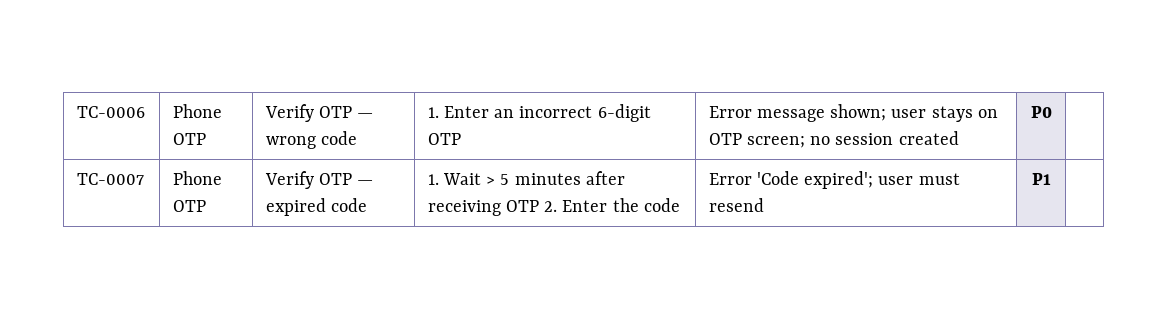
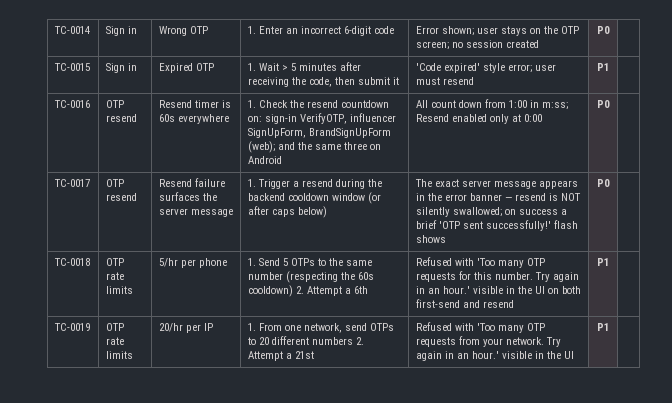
- TC-0006 | Phone OTP | Verify OTP — wrong code | 1. Enter an incorrect 6-digit OTP | Error message shown; user stays on OTP screen; no session created | P0 |
+ TC-0014 | Sign in | Wrong OTP | 1. Enter an incorrect 6-digit code | Error shown; user stays on the OTP screen; no session created | P0 |
- TC-0007 | Phone OTP | Verify OTP — expired code | 1. Wait > 5 minutes after receiving OTP 2. Enter the code | Error 'Code expired'; user must resend | P1 |
+ TC-0015 | Sign in | Expired OTP | 1. Wait > 5 minutes after receiving the code, then submit it | 'Code expired' style error; user must resend | P1 |
+ TC-0016 | OTP resend | Resend timer is 60s everywhere | 1. Check the resend countdown on: sign-in VerifyOTP, influencer SignUpForm, BrandSignUpForm (web); and the same three on Android | All count down from 1:00 in m:ss; Resend enabled only at 0:00 | P0 |
+ TC-0017 | OTP resend | Resend failure surfaces the server message | 1. Trigger a resend during the backend cooldown window (or after caps below) | The exact server message appears in the error banner — resend is NOT silently swallowed; on success a brief 'OTP sent successfully!' flash shows | P0 |
+ TC-0018 | OTP rate limits | 5/hr per phone | 1. Send 5 OTPs to the same number (respecting the 60s cooldown) 2. Attempt a 6th | Refused with 'Too many OTP requests for this number. Try again in an hour.' visible in the UI on both first-send and resend | P1 |
+ TC-0019 | OTP rate limits | 20/hr per IP | 1. From one network, send OTPs to 20 different numbers 2. Attempt a 21st | Refused with 'Too many OTP requests from your network. Try again in an hour.' visible in the UI | P1 |

